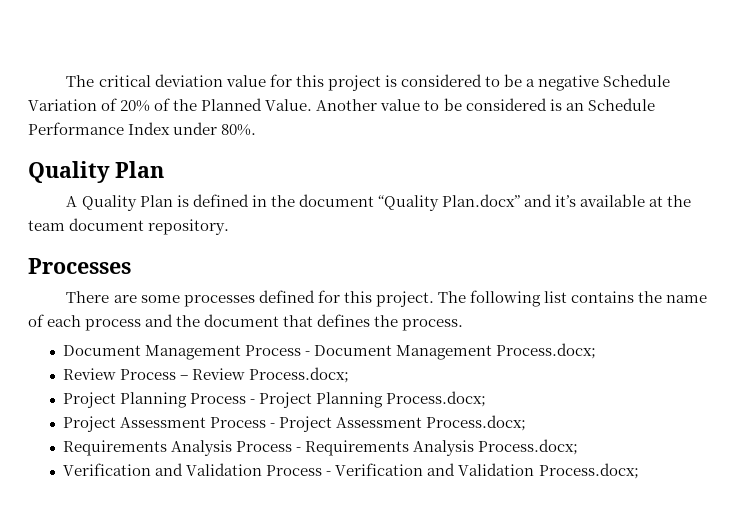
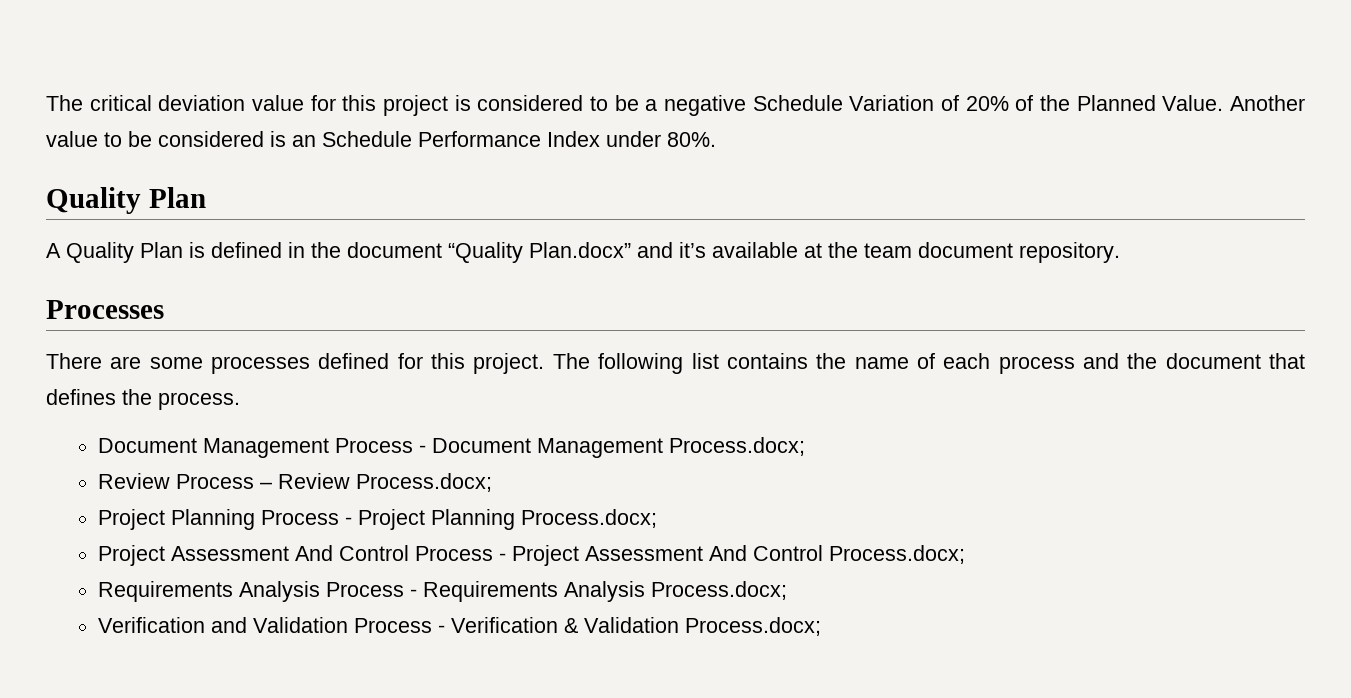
- Project Assessment Process - Project Assessment Process.docx;
+ Project Assessment And Control Process - Project Assessment And Control Process.docx;
- Verification and Validation Process - Verification and Validation Process.docx;
+ Verification and Validation Process - Verification & Validation Process.docx;

